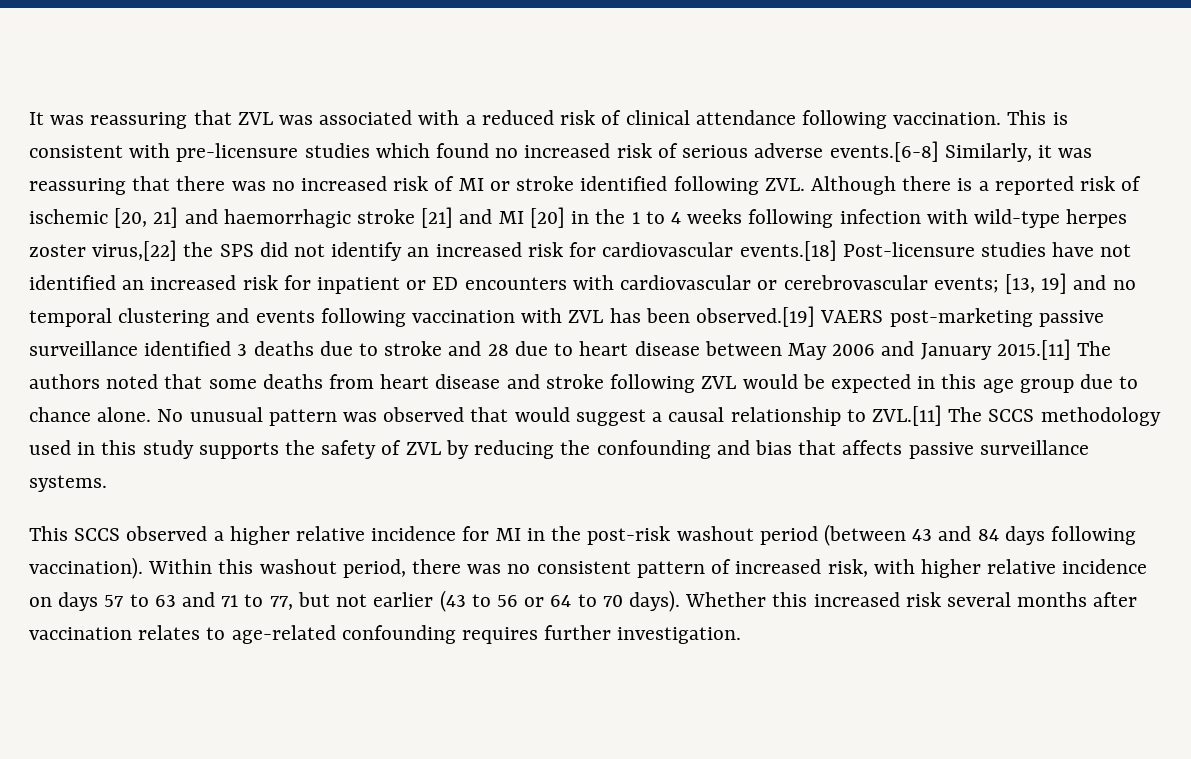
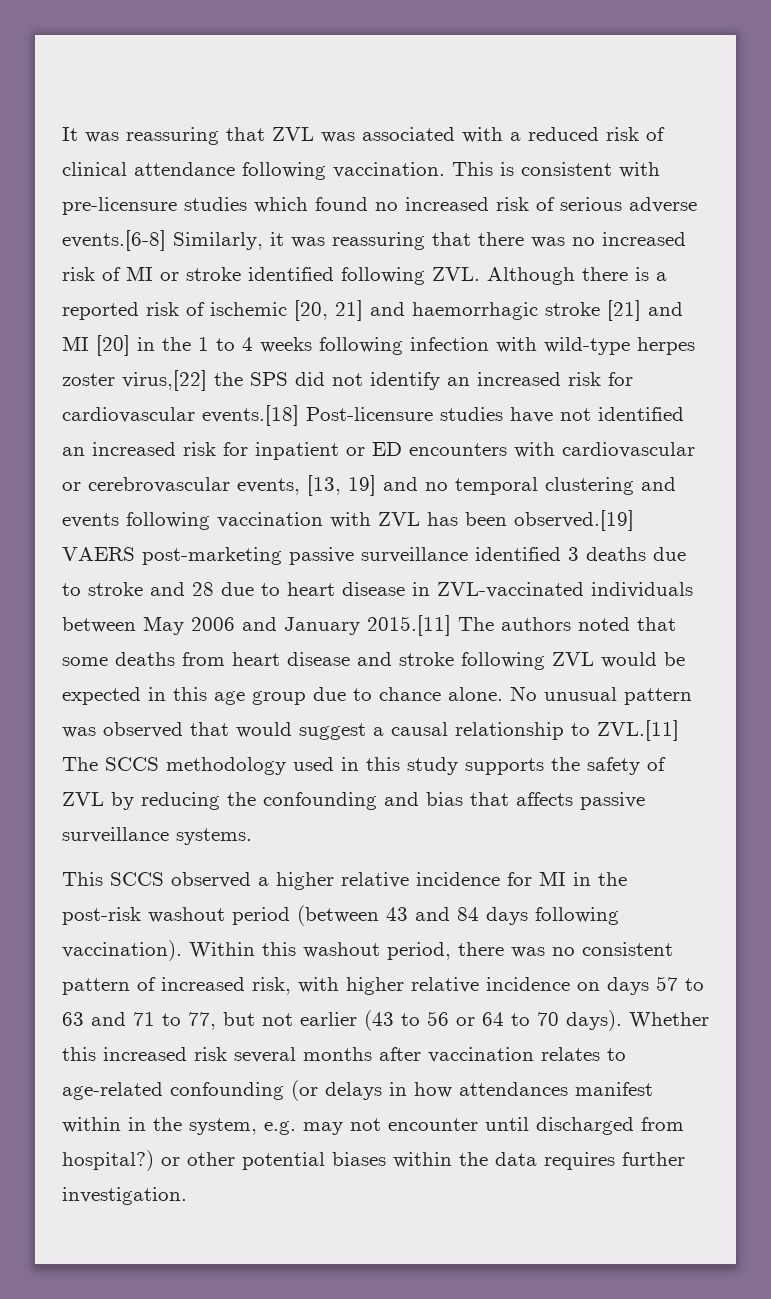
- This is consistent with pre-licensure studies which found no increased risk of serious adverse events.[6-8] Similarly, it was reassuring that there was no increased risk of MI or stroke identified following ZVL. Although there is a reported risk of ischemic [20, 21] and haemorrhagic stroke [21] and MI [20] in the 1 to 4 weeks following infection with wild-type herpes zoster virus,[22] the SPS did not identify an increased risk for cardiovascular events.[18] Post-licensure studies have not identified an increased risk for inpatient or ED encounters with cardiovascular or cerebrovascular events; [13, 19] and no temporal clustering and events following vaccination with ZVL has been observed.[19] VAERS post-marketing passive surveillance identified 3 deaths due to stroke and 28 due to heart disease between May 2006 and January 2015.[11] The authors noted that some deaths from heart disease and stroke following ZVL would be expected in this age group due to chance alone.
+ This is consistent with pre-licensure studies which found no increased risk of serious adverse events.[6-8] Similarly, it was reassuring that there was no increased risk of MI or stroke identified following ZVL. Although there is a reported risk of ischemic [20, 21] and haemorrhagic stroke [21] and MI [20] in the 1 to 4 weeks following infection with wild-type herpes zoster virus,[22] the SPS did not identify an increased risk for cardiovascular events.[18] Post-licensure studies have not identified an increased risk for inpatient or ED encounters with cardiovascular or cerebrovascular events, [13, 19] and no temporal clustering and events following vaccination with ZVL has been observed.[19] VAERS post-marketing passive surveillance identified 3 deaths due to stroke and 28 due to heart disease in ZVL-vaccinated individuals between May 2006 and January 2015.[11] The authors noted that some deaths from heart disease and stroke following ZVL would be expected in this age group due to chance alone.
- Whether this increased risk several months after vaccination relates to age-related confounding requires further investigation.
+ Whether this increased risk several months after vaccination relates to age-related confounding (or delays in how attendances manifest within in the system, e.g. may not encounter until discharged from hospital?) or other potential biases within the data requires further investigation.

